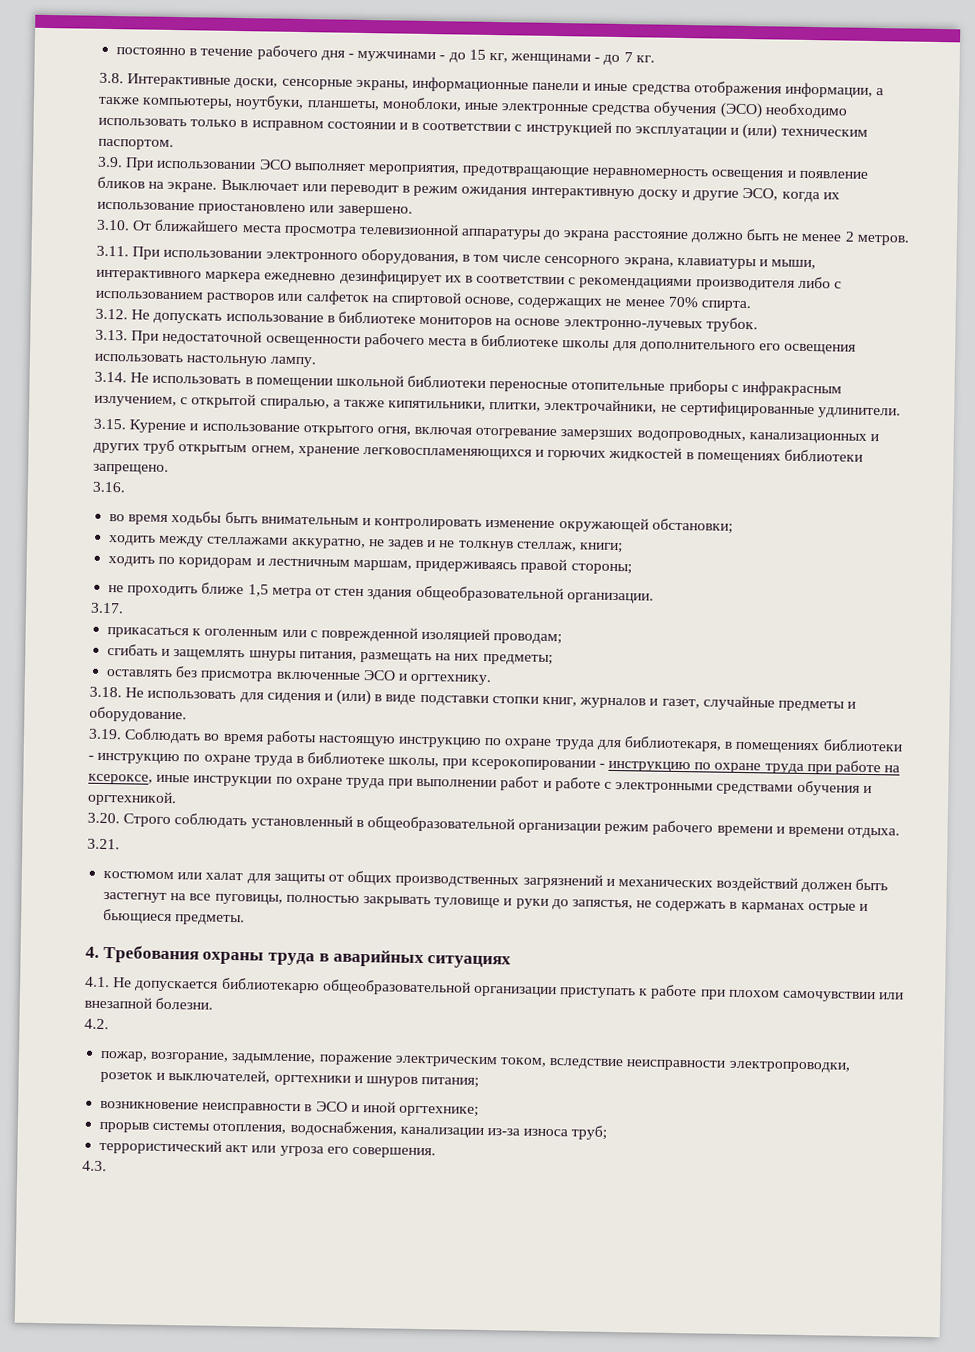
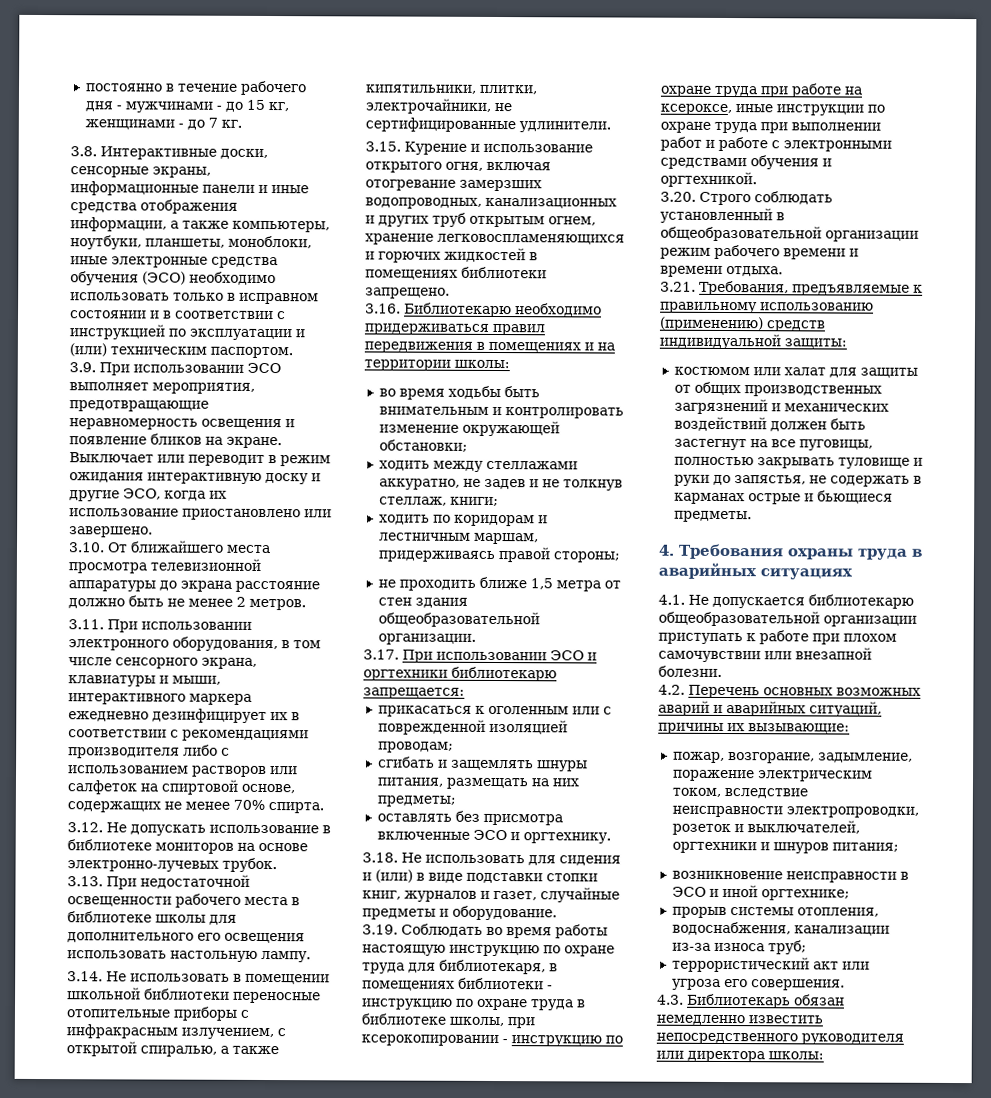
- 3.16.
+ 3.16. Библиотекарю необходимо придерживаться правил передвижения в помещениях и на территории школы:
- 3.17.
+ 3.17. При использовании ЭСО и оргтехники библиотекарю запрещается:
- 3.21.
+ 3.21. Требования, предъявляемые к правильному использованию (применению) средств индивидуальной защиты:
- 4.2.
+ 4.2. Перечень основных возможных аварий и аварийных ситуаций, причины их вызывающие:
- 4.3.
+ 4.3. Библиотекарь обязан немедленно известить непосредственного руководителя или директора школы:

